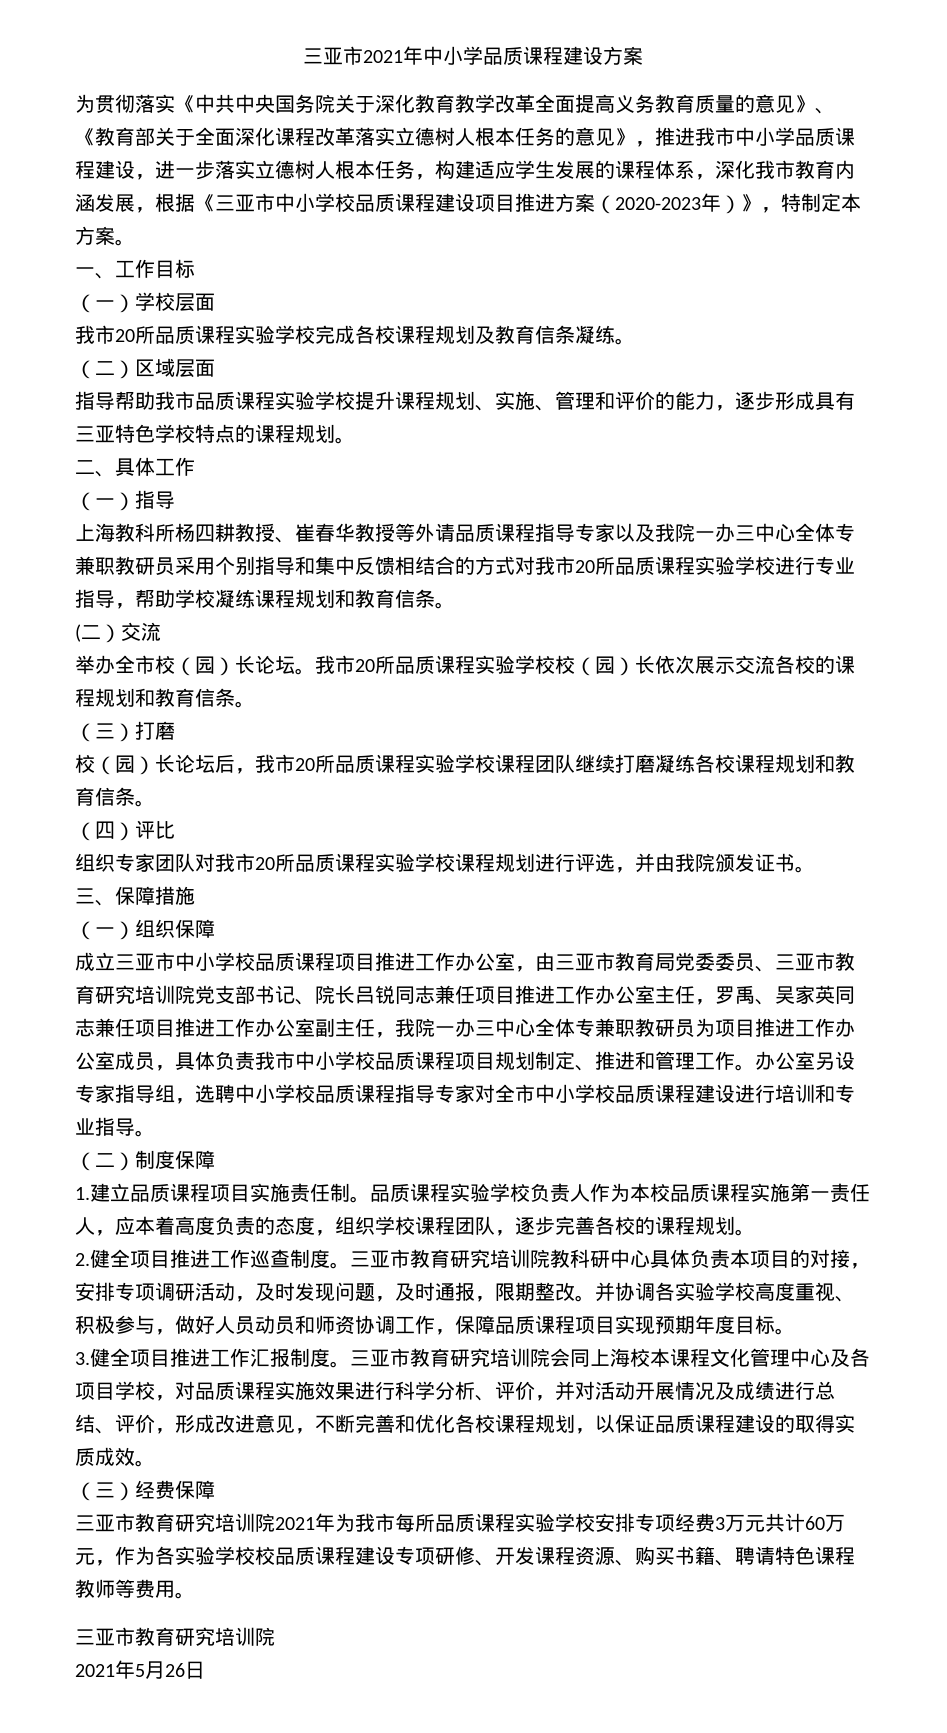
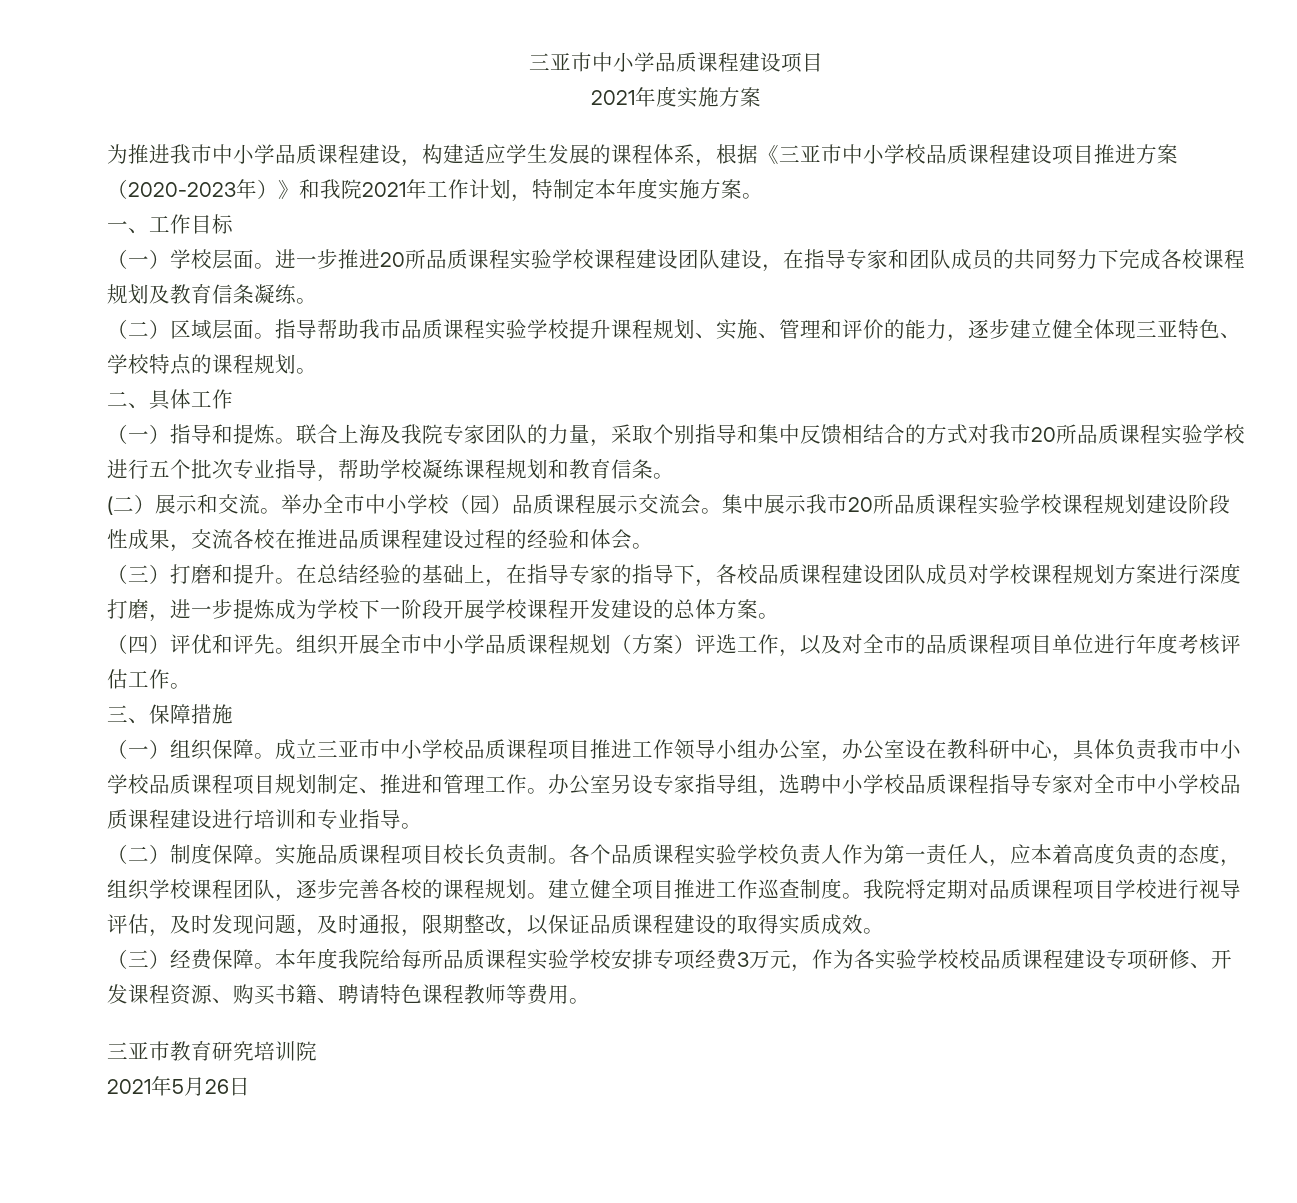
- 三亚市2021年中小学品质课程建设方案
- 为贯彻落实《中共中央国务院关于深化教育教学改革全面提高义务教育质量的意见》、《教育部关于全面深化课程改革落实立德树人根本任务的意见》，推进我市中小学品质课程建设，进一步落实立德树人根本任务，构建适应学生发展的课程体系，深化我市教育内涵发展，根据《三亚市中小学校品质课程建设项目推进方案（2020-2023年）》，特制定本方案。
+ 三亚市中小学品质课程建设项目
+ 2021年度实施方案
+ 为推进我市中小学品质课程建设，构建适应学生发展的课程体系，根据《三亚市中小学校品质课程建设项目推进方案（2020-2023年）》和我院2021年工作计划，特制定本年度实施方案。
- （一）学校层面
- 我市20所品质课程实验学校完成各校课程规划及教育信条凝练。
+ （一）学校层面。进一步推进20所品质课程实验学校课程建设团队建设，在指导专家和团队成员的共同努力下完成各校课程规划及教育信条凝练。
- （二）区域层面
- 指导帮助我市品质课程实验学校提升课程规划、实施、管理和评价的能力，逐步形成具有三亚特色学校特点的课程规划。
+ （二）区域层面。指导帮助我市品质课程实验学校提升课程规划、实施、管理和评价的能力，逐步建立健全体现三亚特色、学校特点的课程规划。
- （一）指导
- 上海教科所杨四耕教授、崔春华教授等外请品质课程指导专家以及我院一办三中心全体专兼职教研员采用个别指导和集中反馈相结合的方式对我市20所品质课程实验学校进行专业指导，帮助学校凝练课程规划和教育信条。
+ （一）指导和提炼。联合上海及我院专家团队的力量，采取个别指导和集中反馈相结合的方式对我市20所品质课程实验学校进行五个批次专业指导，帮助学校凝练课程规划和教育信条。
- (二）交流
- 举办全市校（园）长论坛。我市20所品质课程实验学校校（园）长依次展示交流各校的课程规划和教育信条。
- （三）打磨
- 校（园）长论坛后，我市20所品质课程实验学校课程团队继续打磨凝练各校课程规划和教育信条。
- （四）评比
- 组织专家团队对我市20所品质课程实验学校课程规划进行评选，并由我院颁发证书。
+ (二）展示和交流。举办全市中小学校（园）品质课程展示交流会。集中展示我市20所品质课程实验学校课程规划建设阶段性成果，交流各校在推进品质课程建设过程的经验和体会。
+ （三）打磨和提升。在总结经验的基础上，在指导专家的指导下，各校品质课程建设团队成员对学校课程规划方案进行深度打磨，进一步提炼成为学校下一阶段开展学校课程开发建设的总体方案。
+ （四）评优和评先。组织开展全市中小学品质课程规划（方案）评选工作，以及对全市的品质课程项目单位进行年度考核评估工作。
- （一）组织保障
- 成立三亚市中小学校品质课程项目推进工作办公室，由三亚市教育局党委委员、三亚市教育研究培训院党支部书记、院长吕锐同志兼任项目推进工作办公室主任，罗禹、吴家英同志兼任项目推进工作办公室副主任，我院一办三中心全体专兼职教研员为项目推进工作办公室成员，具体负责我市中小学校品质课程项目规划制定、推进和管理工作。
+ （一）组织保障。成立三亚市中小学校品质课程项目推进工作领导小组办公室，办公室设在教科研中心，具体负责我市中小学校品质课程项目规划制定、推进和管理工作。
- （二）制度保障
- 1.建立品质课程项目实施责任制。品质课程实验学校负责人作为本校品质课程实施第一责任人，应本着高度负责的态度，组织学校课程团队，逐步完善各校的课程规划。
- 2.健全项目推进工作巡查制度。
+ （二）制度保障。实施品质课程项目校长负责制。各个品质课程实验学校负责人作为第一责任人，应本着高度负责的态度，组织学校课程团队，逐步完善各校的课程规划。建立健全项目推进工作巡查制度。
- 三亚市教育研究培训院教科研中心具体负责本项目的对接，安排专项调研活动，及时发现问题，及时通报，限期整改。并协调各实验学校高度重视、积极参与，做好人员动员和师资协调工作，保障品质课程项目实现预期年度目标。
- 3.健全项目推进工作汇报制度。三亚市教育研究培训院会同上海校本课程文化管理中心及各项目学校，对品质课程实施效果进行科学分析、评价，并对活动开展情况及成绩进行总结、评价，形成改进意见，不断完善和优化各校课程规划，以保证品质课程建设的取得实质成效。
+ 我院将定期对品质课程项目学校进行视导评估，及时发现问题，及时通报，限期整改，以保证品质课程建设的取得实质成效。
- （三）经费保障
- 三亚市教育研究培训院2021年为我市每所品质课程实验学校安排专项经费3万元共计60万元，作为各实验学校校品质课程建设专项研修、开发课程资源、购买书籍、聘请特色课程教师等费用。
+ （三）经费保障。本年度我院给每所品质课程实验学校安排专项经费3万元，作为各实验学校校品质课程建设专项研修、开发课程资源、购买书籍、聘请特色课程教师等费用。

